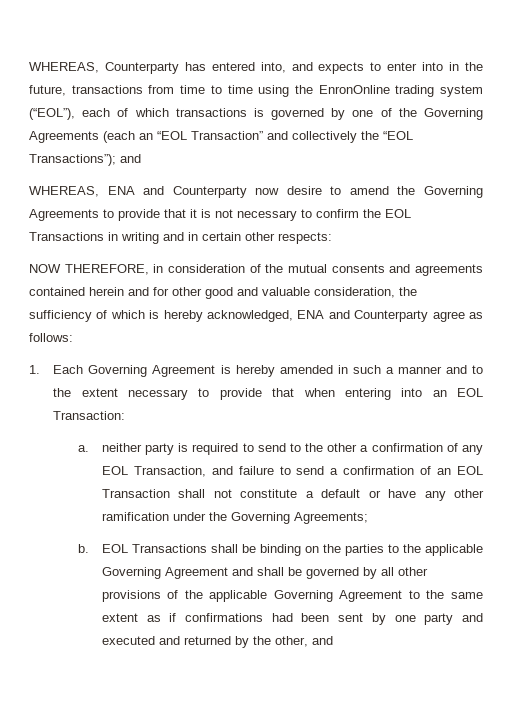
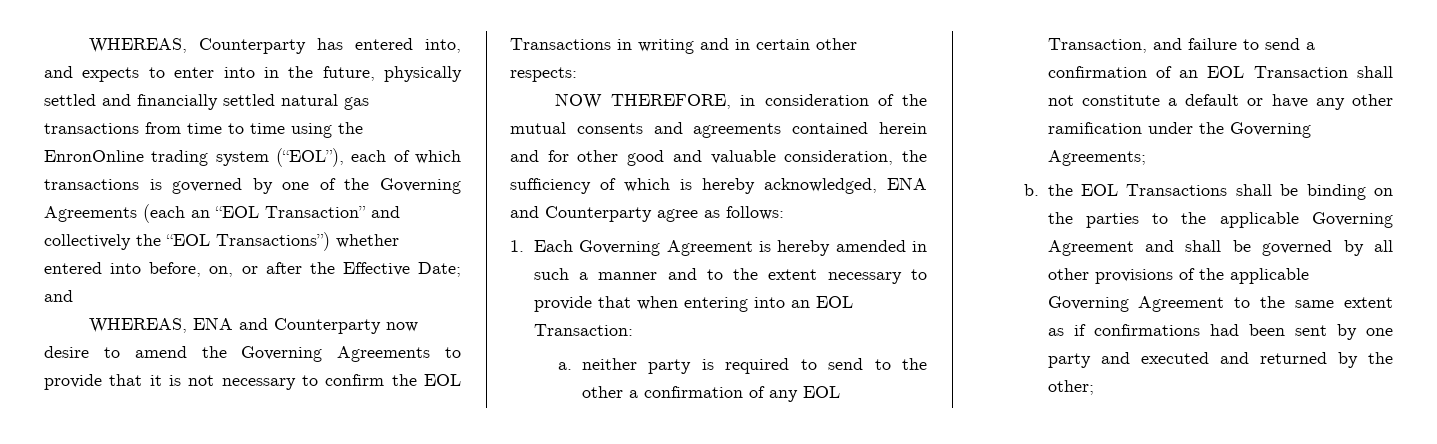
- WHEREAS, Counterparty has entered into, and expects to enter into in the future, transactions from time to time using the EnronOnline trading system (“EOL”), each of which transactions is governed by one of the Governing Agreements (each an “EOL Transaction” and collectively the “EOL Transactions”); and
+ WHEREAS, Counterparty has entered into, and expects to enter into in the future, physically settled and financially settled natural gas transactions from time to time using the EnronOnline trading system (“EOL”), each of which transactions is governed by one of the Governing Agreements (each an “EOL Transaction” and collectively the “EOL Transactions”) whether entered into before, on, or after the Effective Date; and
- b. EOL Transactions shall be binding on the parties to the applicable Governing Agreement and shall be governed by all other provisions of the applicable Governing Agreement to the same extent as if confirmations had been sent by one party and executed and returned by the other, and
+ b. the EOL Transactions shall be binding on the parties to the applicable Governing Agreement and shall be governed by all other provisions of the applicable Governing Agreement to the same extent as if confirmations had been sent by one party and executed and returned by the other;

